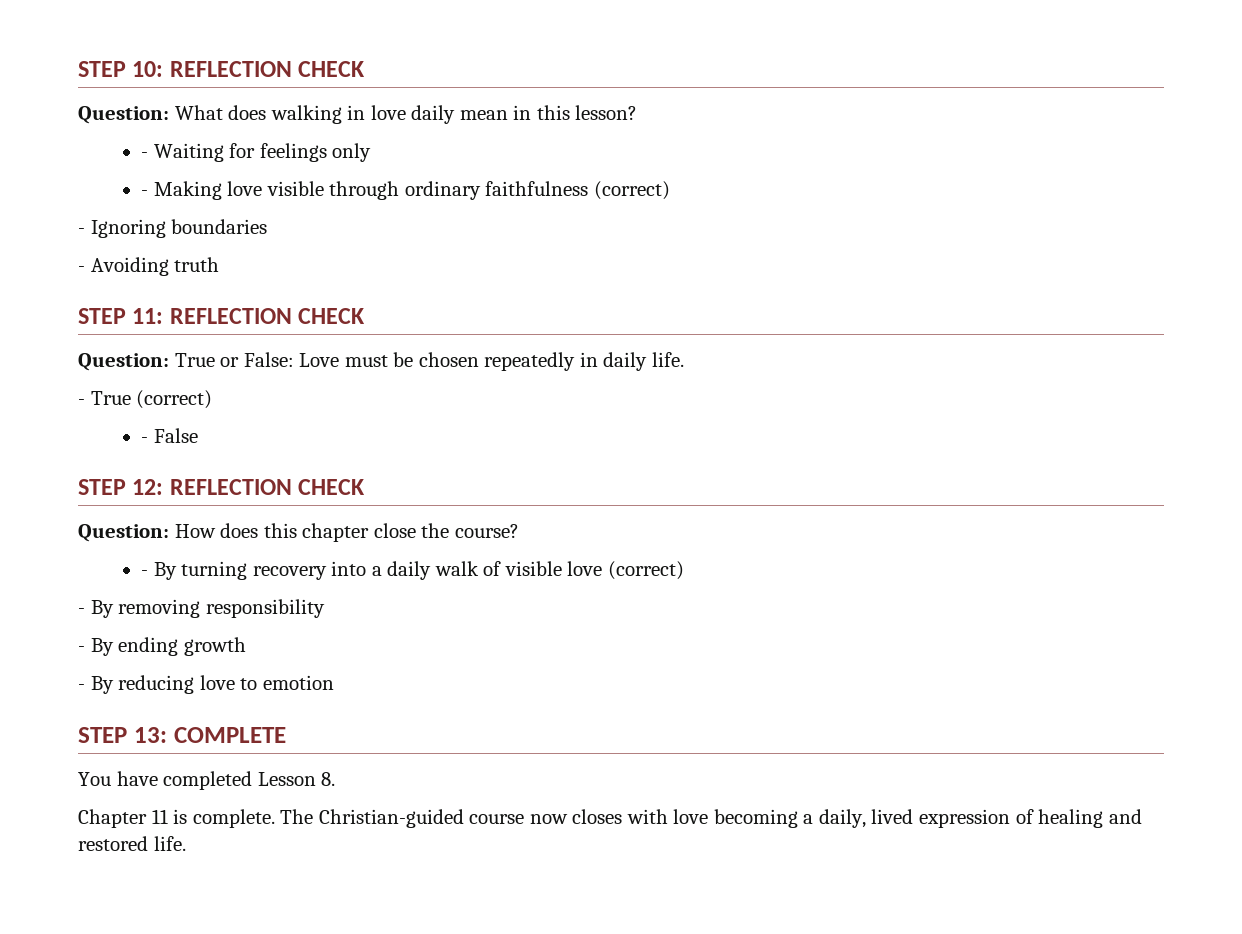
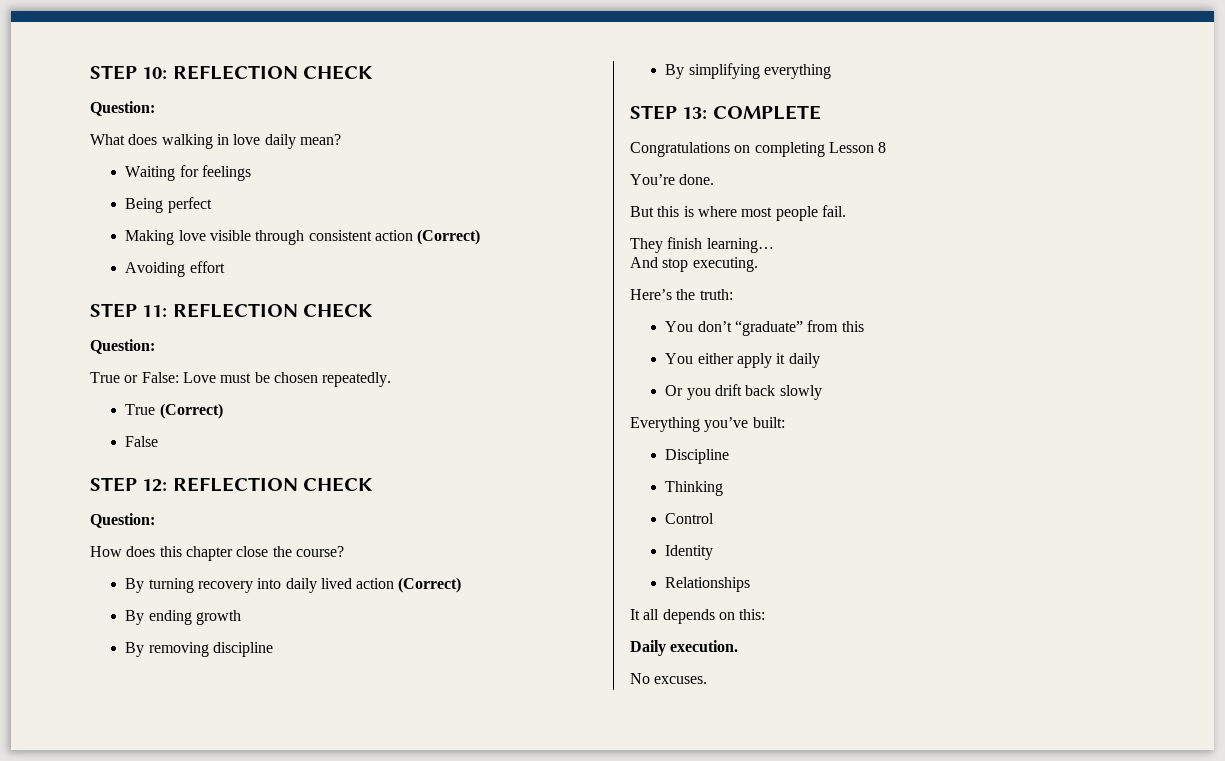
  STEP 10: REFLECTION CHECK
- Question: What does walking in love daily mean in this lesson?
- - Waiting for feelings only
- - Making love visible through ordinary faithfulness (correct)
- - Ignoring boundaries
- - Avoiding truth
+ Question:
+ What does walking in love daily mean?
+ Waiting for feelings
+ Being perfect
+ Making love visible through consistent action (Correct)
+ Avoiding effort
  STEP 11: REFLECTION CHECK
- Question: True or False: Love must be chosen repeatedly in daily life.
- - True (correct)
- - False
+ Question:
+ True or False: Love must be chosen repeatedly.
+ True (Correct)
+ False
  STEP 12: REFLECTION CHECK
- Question: How does this chapter close the course?
+ Question:
+ How does this chapter close the course?
- - By turning recovery into a daily walk of visible love (correct)
- - By removing responsibility
- - By ending growth
- - By reducing love to emotion
+ By turning recovery into daily lived action (Correct)
+ By ending growth
+ By removing discipline
+ By simplifying everything
  STEP 13: COMPLETE
- You have completed Lesson 8.
- Chapter 11 is complete. The Christian-guided course now closes with love becoming a daily, lived expression of healing and restored life.
+ Congratulations on completing Lesson 8
+ You’re done.
+ But this is where most people fail.
+ They finish learning…
+ And stop executing.
+ Here’s the truth:
+ You don’t “graduate” from this
+ You either apply it daily
+ Or you drift back slowly
+ Everything you’ve built:
+ Discipline
+ Thinking
+ Control
+ Identity
+ Relationships
+ It all depends on this:
+ Daily execution.
+ No excuses.

